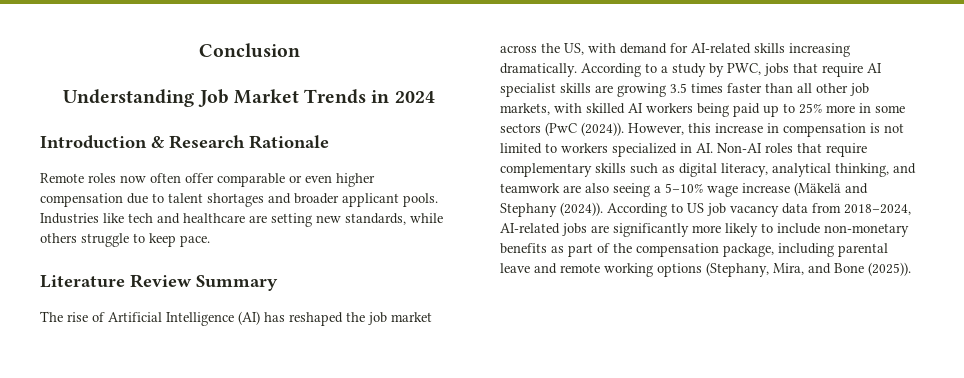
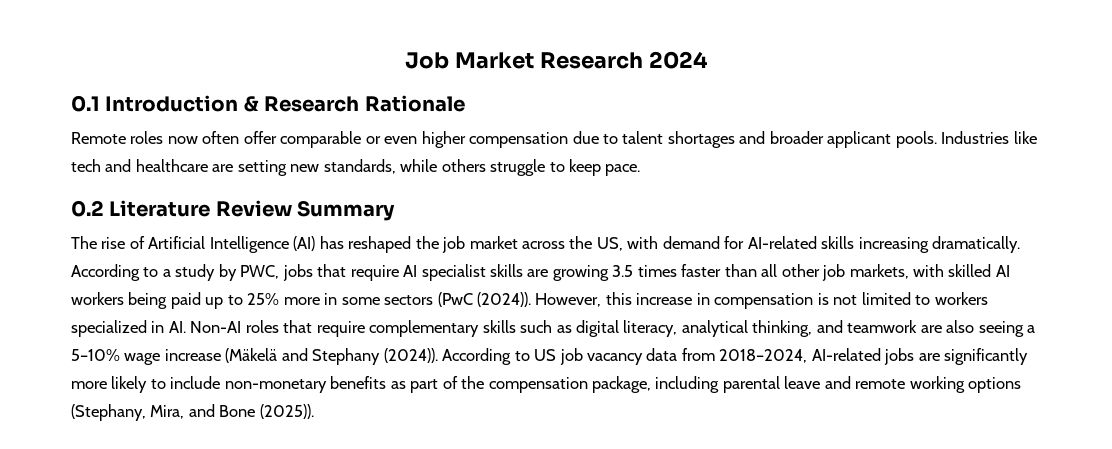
- Conclusion
- Understanding Job Market Trends in 2024
+ Job Market Research 2024
- Introduction & Research Rationale
+ 0.1 Introduction & Research Rationale
- Literature Review Summary
+ 0.2 Literature Review Summary

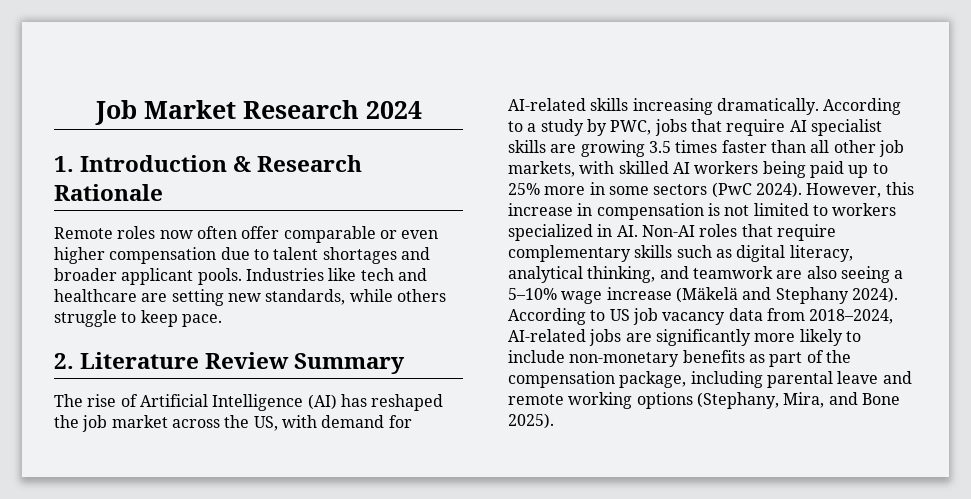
- 0.1 Introduction & Research Rationale
+ 1. Introduction & Research Rationale
- 0.2 Literature Review Summary
+ 2. Literature Review Summary
- According to a study by PWC, jobs that require AI specialist skills are growing 3.5 times faster than all other job markets, with skilled AI workers being paid up to 25% more in some sectors (PwC (2024)).
+ According to a study by PWC, jobs that require AI specialist skills are growing 3.5 times faster than all other job markets, with skilled AI workers being paid up to 25% more in some sectors (PwC 2024).
- However, this increase in compensation is not limited to workers specialized in AI. Non-AI roles that require complementary skills such as digital literacy, analytical thinking, and teamwork are also seeing a 5–10% wage increase (Mäkelä and Stephany (2024)).
+ However, this increase in compensation is not limited to workers specialized in AI. Non-AI roles that require complementary skills such as digital literacy, analytical thinking, and teamwork are also seeing a 5–10% wage increase (Mäkelä and Stephany 2024).
- According to US job vacancy data from 2018–2024, AI-related jobs are significantly more likely to include non-monetary benefits as part of the compensation package, including parental leave and remote working options (Stephany, Mira, and Bone (2025)).
+ According to US job vacancy data from 2018–2024, AI-related jobs are significantly more likely to include non-monetary benefits as part of the compensation package, including parental leave and remote working options (Stephany, Mira, and Bone 2025).

